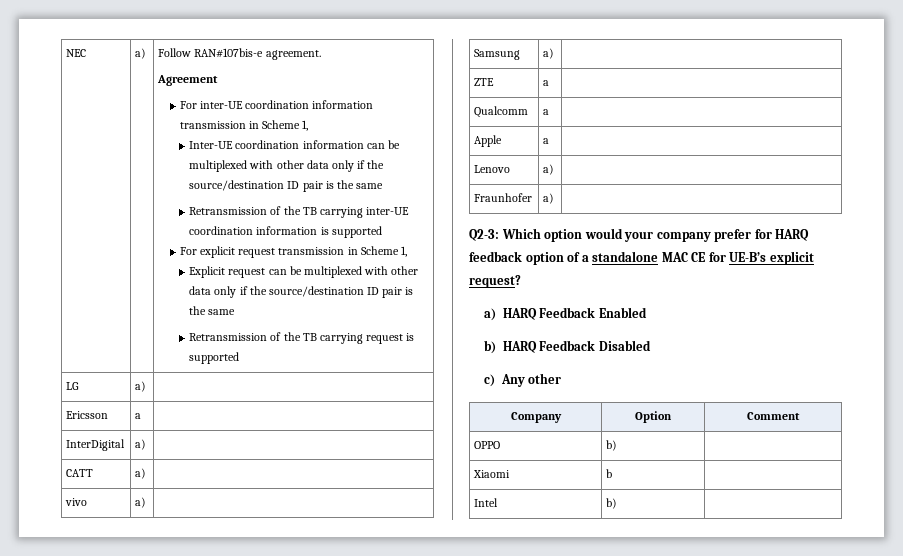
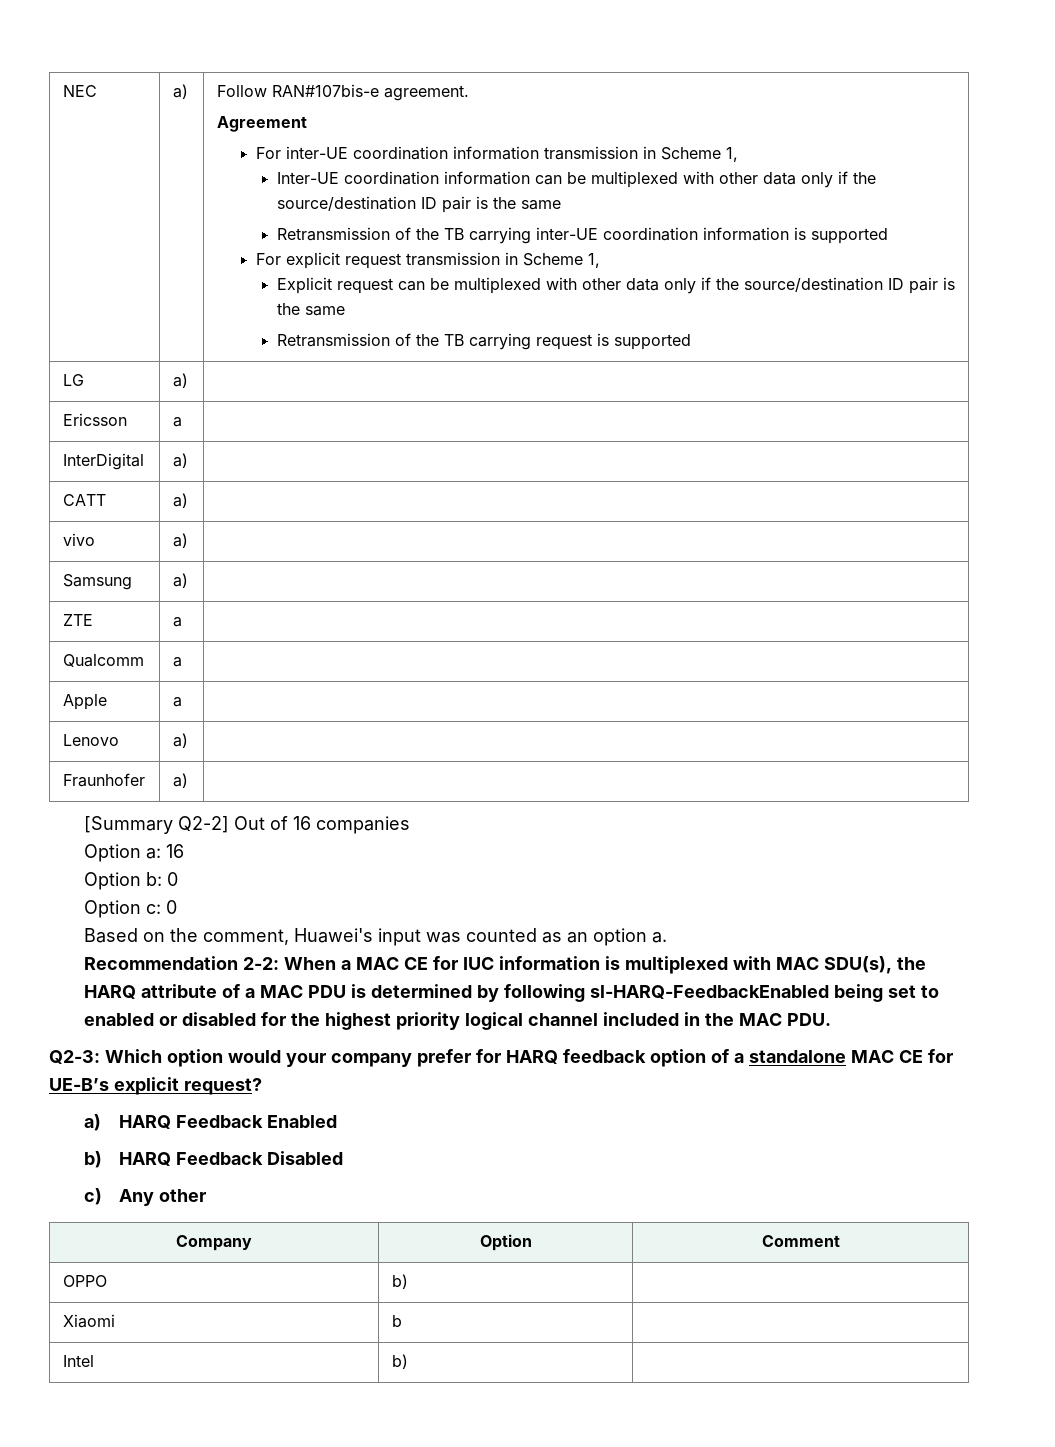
+ [Summary Q2-2] Out of 16 companies
+ Option a: 16
+ Option b: 0
+ Option c: 0
+ Based on the comment, Huawei's input was counted as an option a.
+ Recommendation 2-2: When a MAC CE for IUC information is multiplexed with MAC SDU(s), the HARQ attribute of a MAC PDU is determined by following sl-HARQ-FeedbackEnabled being set to enabled or disabled for the highest priority logical channel included in the MAC PDU.

